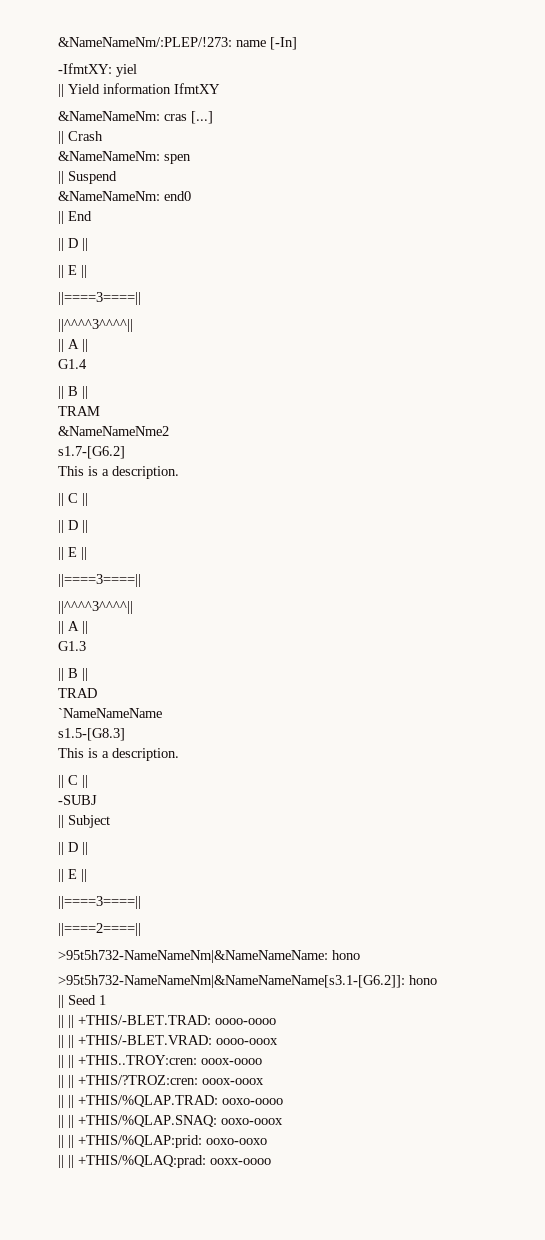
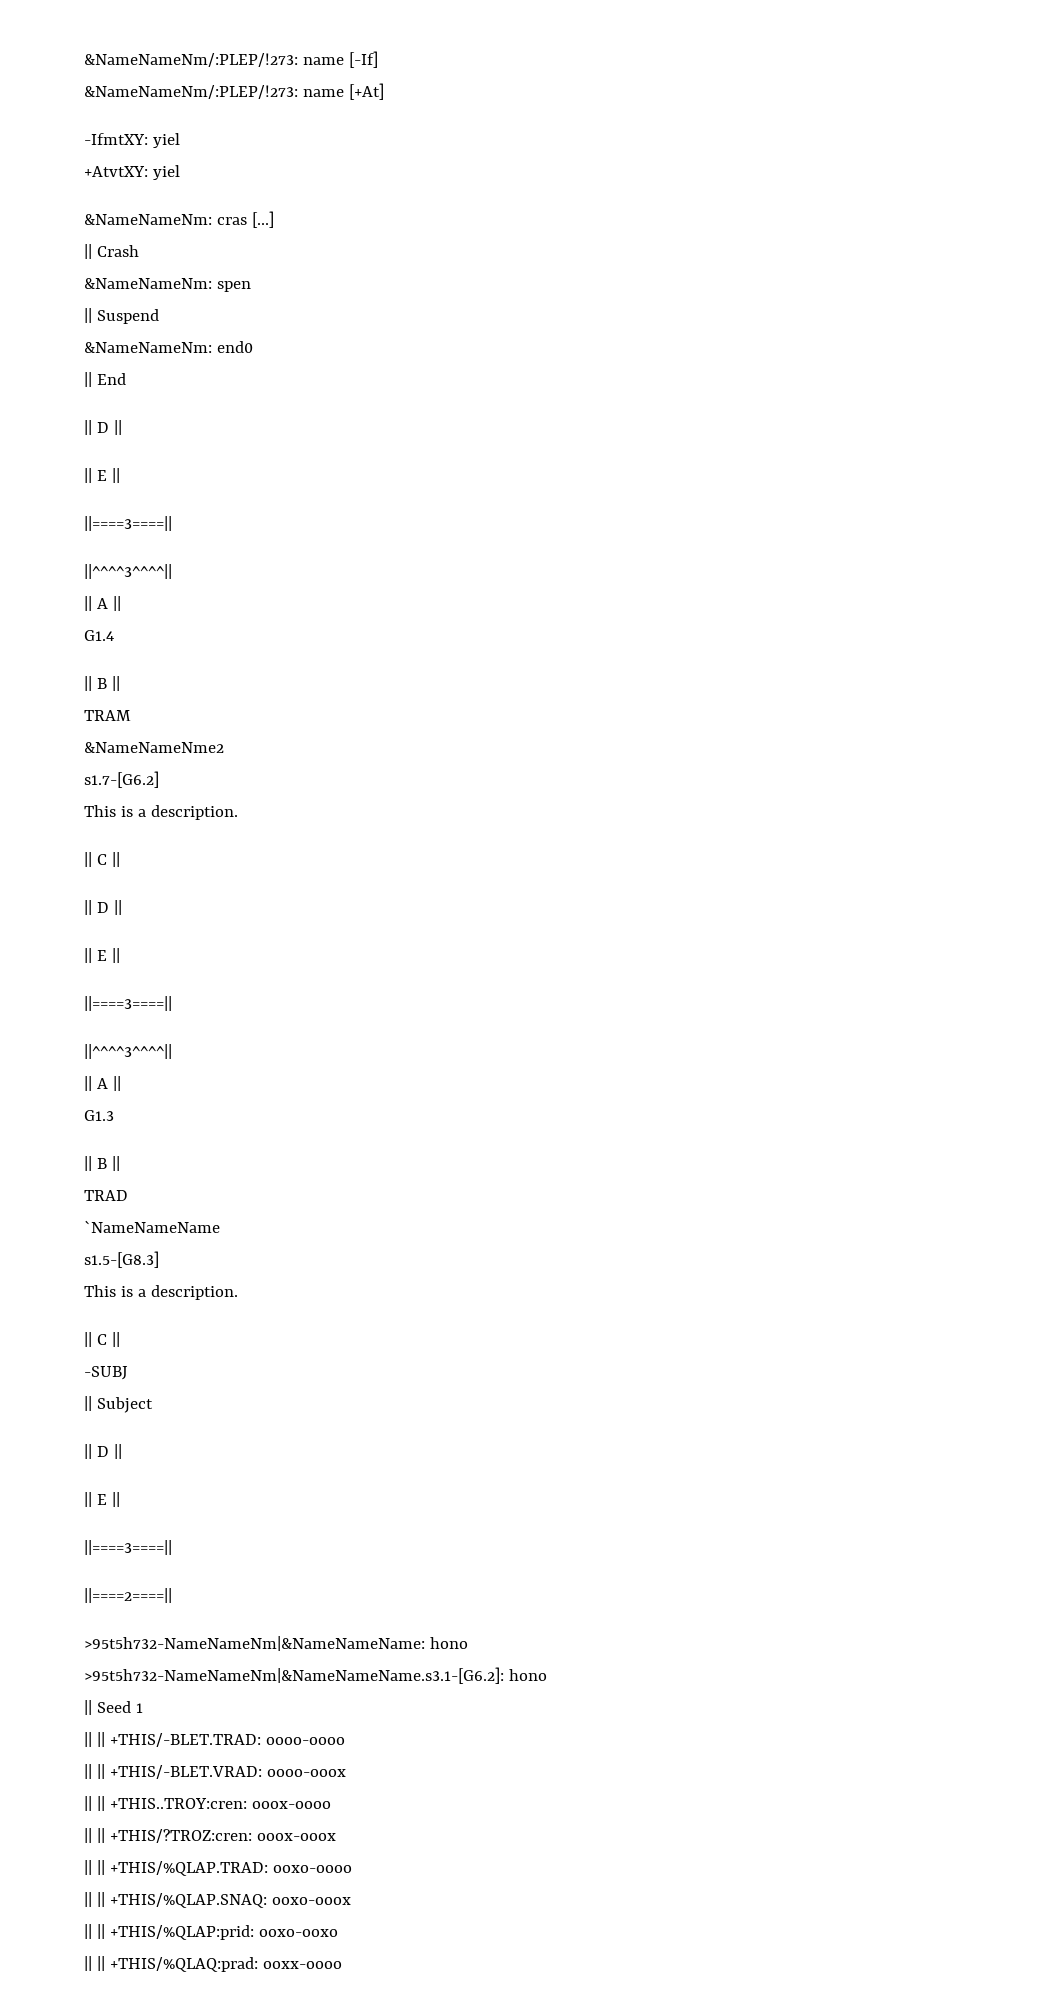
- &NameNameNm/:PLEP/!273: name [-In]
+ &NameNameNm/:PLEP/!273: name [-If]
+ &NameNameNm/:PLEP/!273: name [+At]
  -IfmtXY: yiel
- || Yield information IfmtXY
+ +AtvtXY: yiel
- >95t5h732-NameNameNm|&NameNameName[s3.1-[G6.2]]: hono
+ >95t5h732-NameNameNm|&NameNameName.s3.1-[G6.2]: hono

